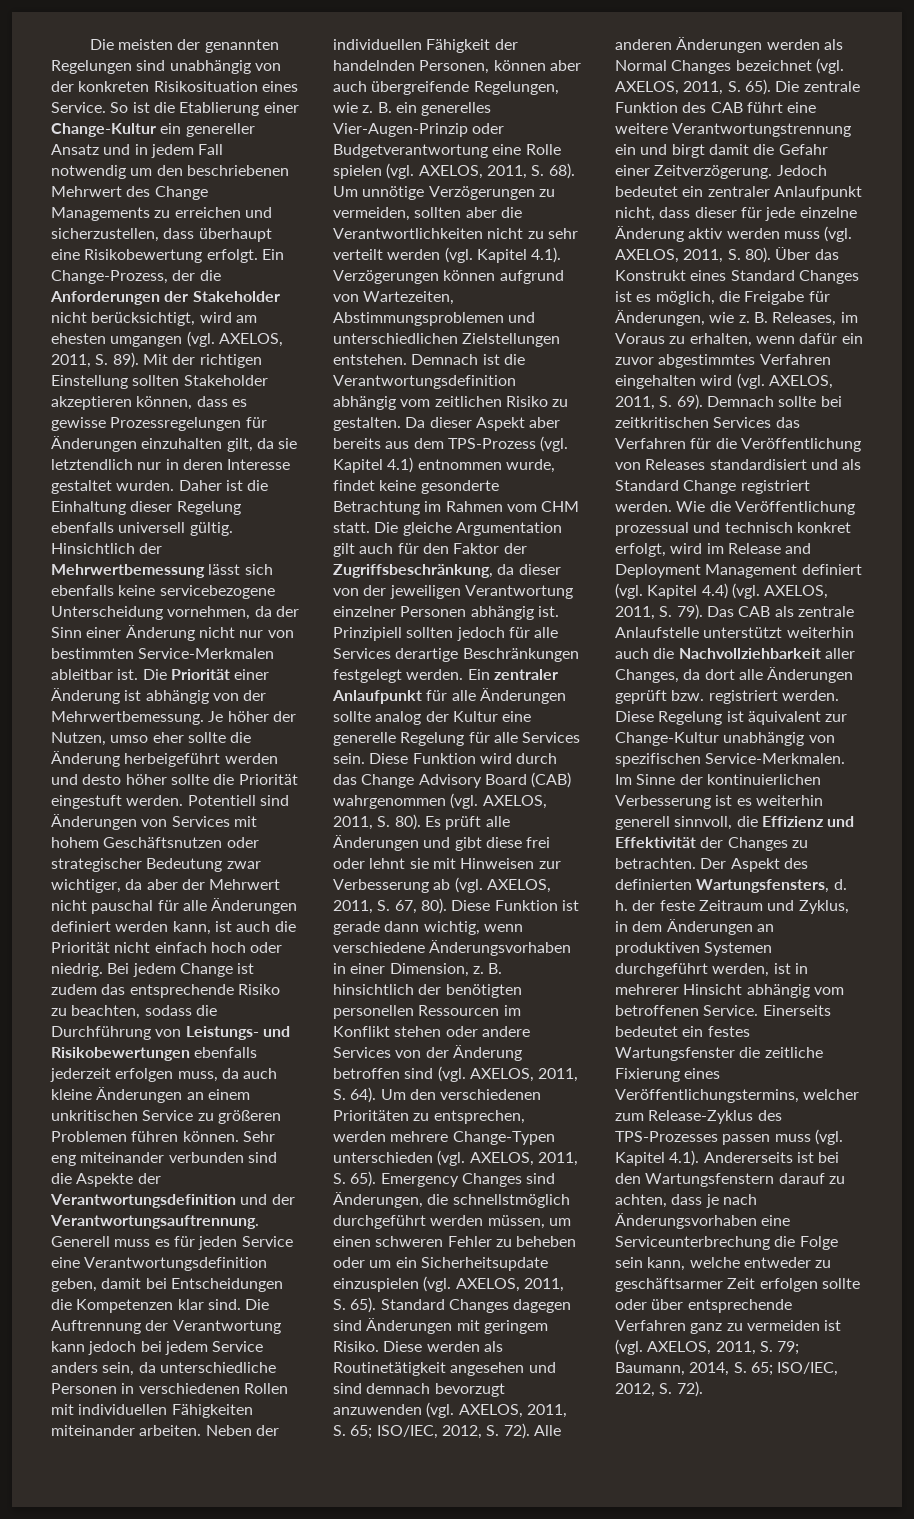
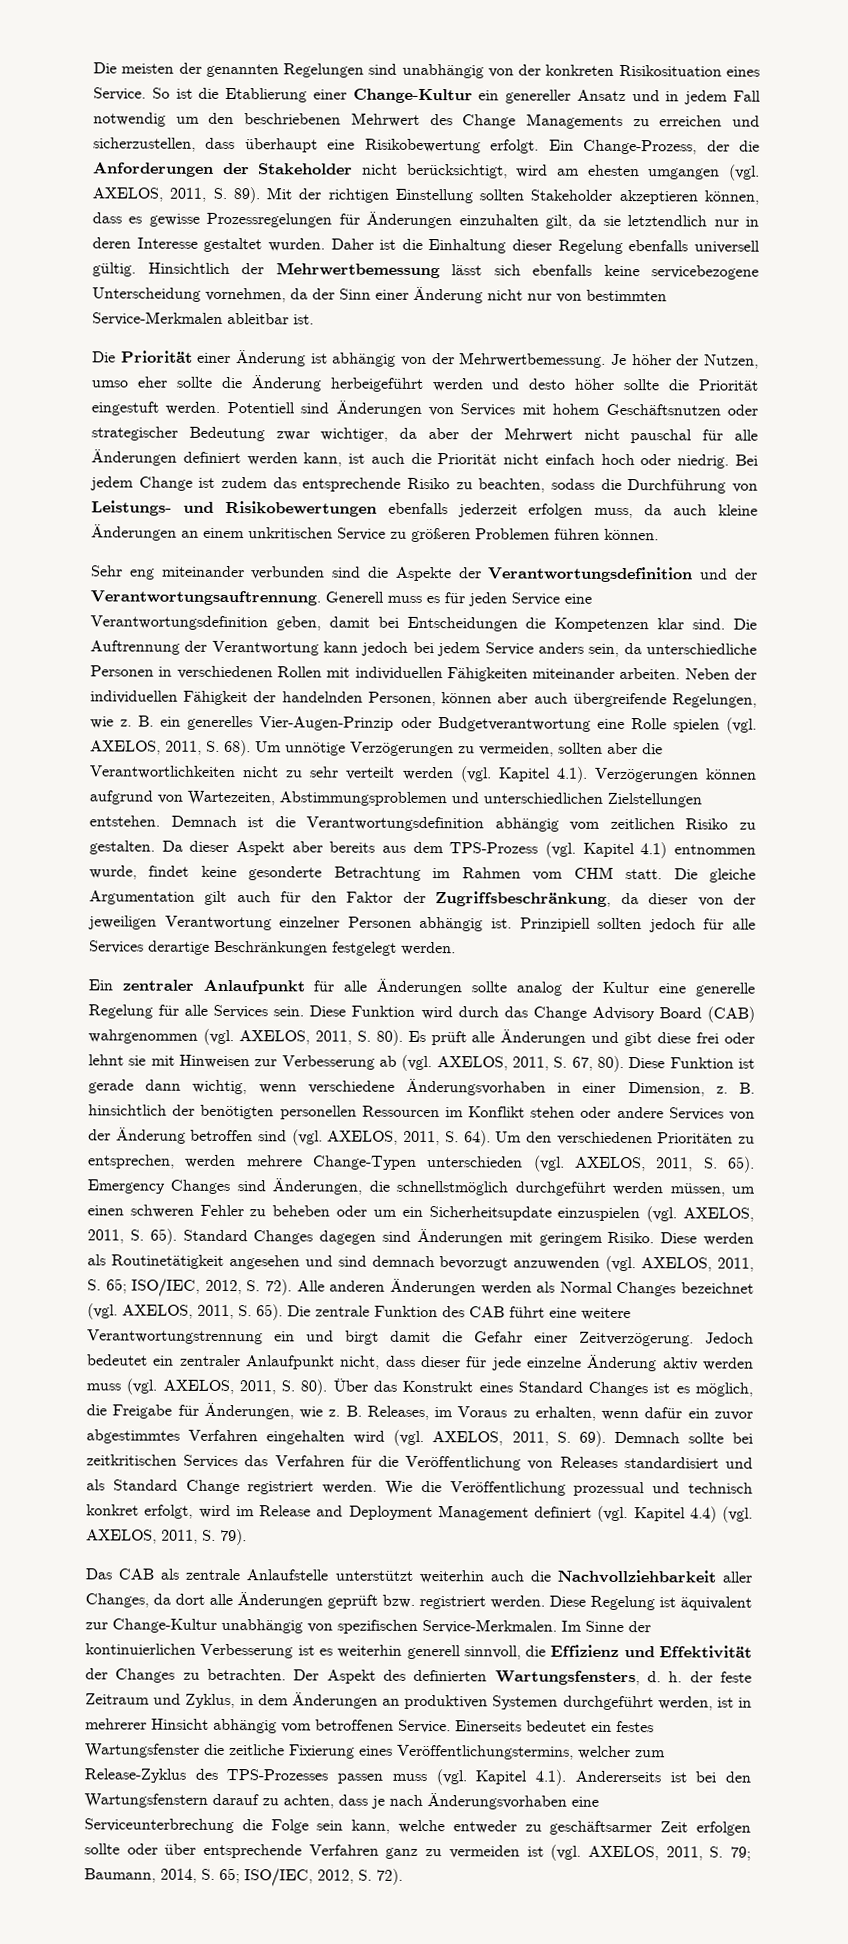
- Hinsichtlich der Mehrwertbemessung lässt sich ebenfalls keine servicebezogene Unterscheidung vornehmen, da der Sinn einer Änderung nicht nur von bestimmten Service-Merkmalen ableitbar ist. Die Priorität einer Änderung ist abhängig von der Mehrwertbemessung.
+ Hinsichtlich der Mehrwertbemessung lässt sich ebenfalls keine servicebezogene Unterscheidung vornehmen, da der Sinn einer Änderung nicht nur von bestimmten Service-Merkmalen ableitbar ist.
+ Die Priorität einer Änderung ist abhängig von der Mehrwertbemessung.
- Bei jedem Change ist zudem das entsprechende Risiko zu beachten, sodass die Durchführung von Leistungs- und Risikobewertungen ebenfalls jederzeit erfolgen muss, da auch kleine Änderungen an einem unkritischen Service zu größeren Problemen führen können. Sehr eng miteinander verbunden sind die Aspekte der Verantwortungsdefinition und der Verantwortungsauftrennung.
+ Bei jedem Change ist zudem das entsprechende Risiko zu beachten, sodass die Durchführung von Leistungs- und Risikobewertungen ebenfalls jederzeit erfolgen muss, da auch kleine Änderungen an einem unkritischen Service zu größeren Problemen führen können.
+ Sehr eng miteinander verbunden sind die Aspekte der Verantwortungsdefinition und der Verantwortungsauftrennung.
- Prinzipiell sollten jedoch für alle Services derartige Beschränkungen festgelegt werden. Ein zentraler Anlaufpunkt für alle Änderungen sollte analog der Kultur eine generelle Regelung für alle Services sein.
+ Prinzipiell sollten jedoch für alle Services derartige Beschränkungen festgelegt werden.
+ Ein zentraler Anlaufpunkt für alle Änderungen sollte analog der Kultur eine generelle Regelung für alle Services sein.
- Wie die Veröffentlichung prozessual und technisch konkret erfolgt, wird im Release and Deployment Management definiert (vgl. Kapitel 4.4) (vgl. AXELOS, 2011, S. 79). Das CAB als zentrale Anlaufstelle unterstützt weiterhin auch die Nachvollziehbarkeit aller Changes, da dort alle Änderungen geprüft bzw. registriert werden.
+ Wie die Veröffentlichung prozessual und technisch konkret erfolgt, wird im Release and Deployment Management definiert (vgl. Kapitel 4.4) (vgl. AXELOS, 2011, S. 79).
+ Das CAB als zentrale Anlaufstelle unterstützt weiterhin auch die Nachvollziehbarkeit aller Changes, da dort alle Änderungen geprüft bzw. registriert werden.

